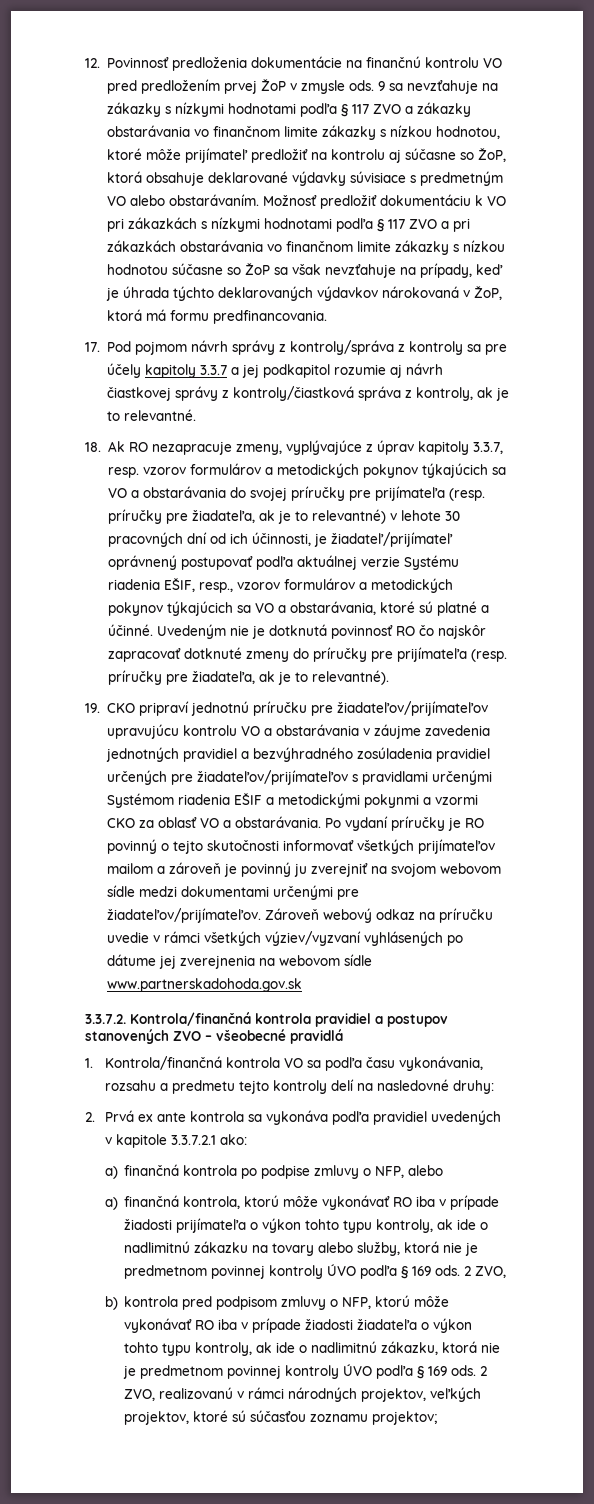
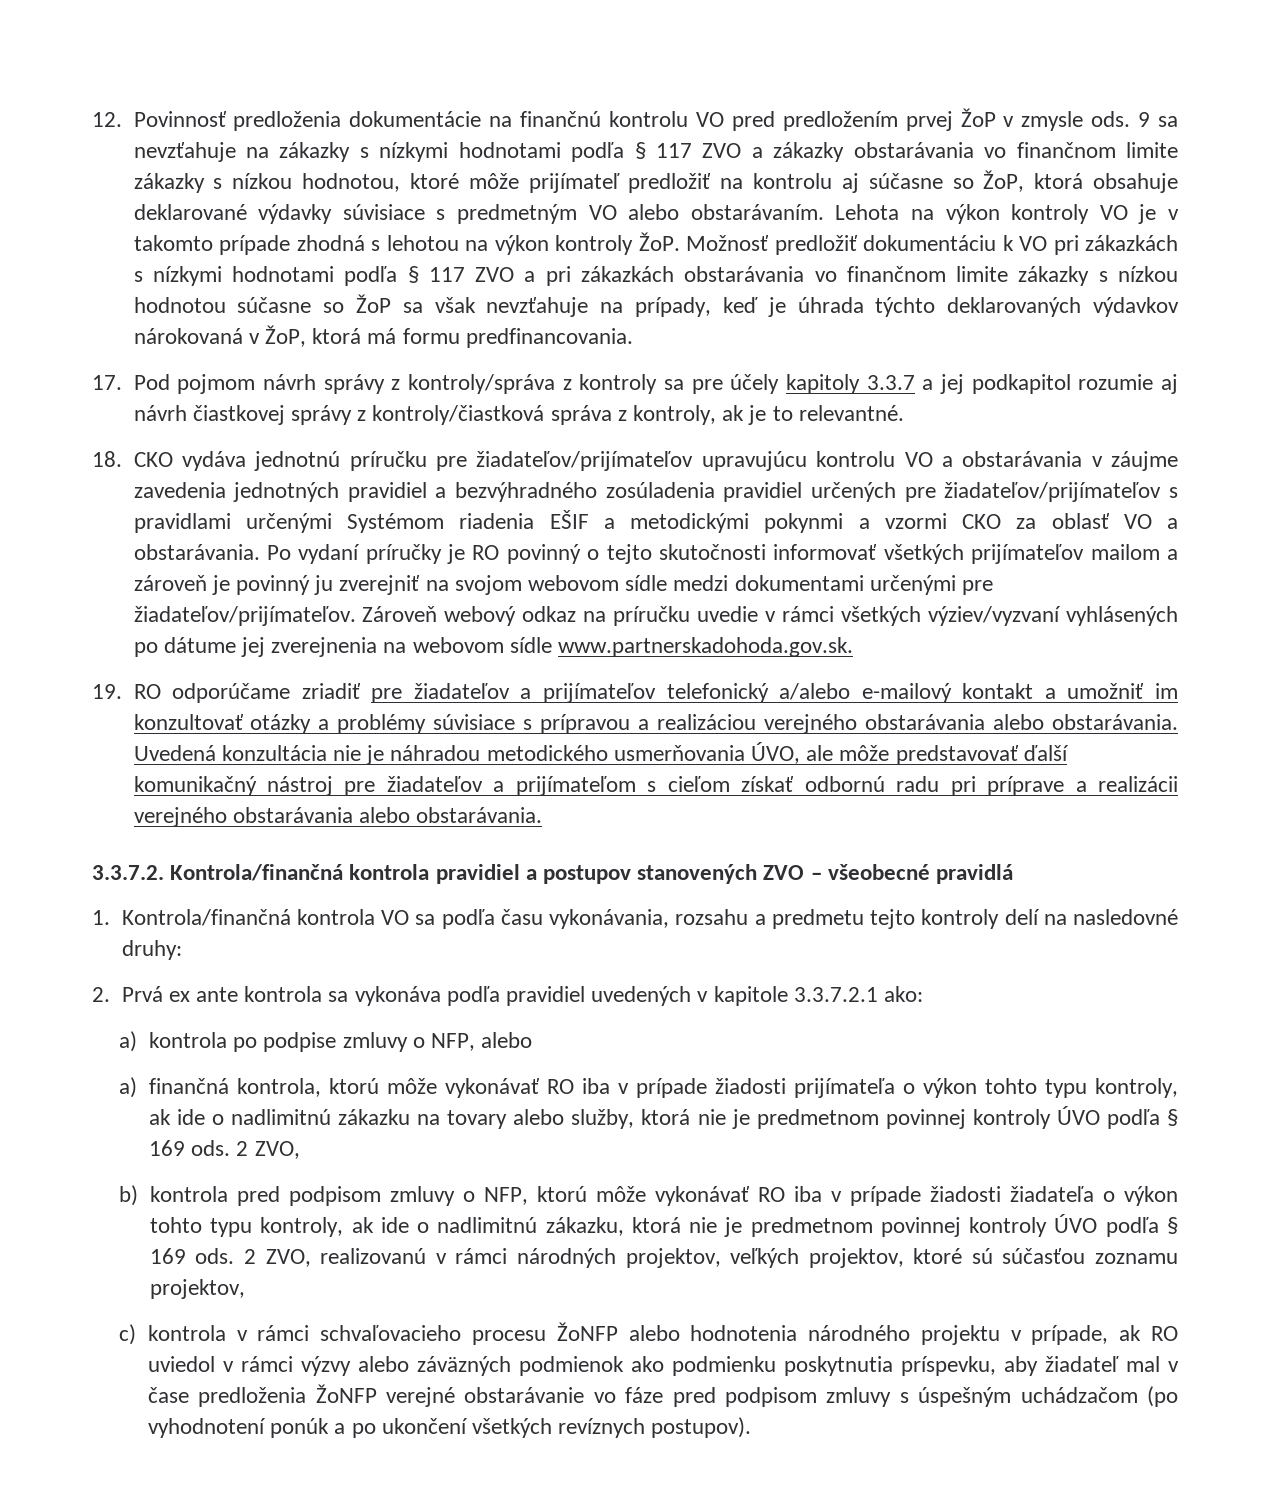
- Možnosť predložiť dokumentáciu k VO pri zákazkách s nízkymi hodnotami podľa § 117 ZVO a pri zákazkách obstarávania vo finančnom limite zákazky s nízkou hodnotou súčasne so ŽoP sa však nevzťahuje na prípady, keď je úhrada týchto deklarovaných výdavkov nárokovaná v ŽoP, ktorá má formu predfinancovania.
+ Lehota na výkon kontroly VO je v takomto prípade zhodná s lehotou na výkon kontroly ŽoP. Možnosť predložiť dokumentáciu k VO pri zákazkách s nízkymi hodnotami podľa § 117 ZVO a pri zákazkách obstarávania vo finančnom limite zákazky s nízkou hodnotou súčasne so ŽoP sa však nevzťahuje na prípady, keď je úhrada týchto deklarovaných výdavkov nárokovaná v ŽoP, ktorá má formu predfinancovania.
- 18. Ak RO nezapracuje zmeny, vyplývajúce z úprav kapitoly 3.3.7, resp. vzorov formulárov a metodických pokynov týkajúcich sa VO a obstarávania do svojej príručky pre prijímateľa (resp. príručky pre žiadateľa, ak je to relevantné) v lehote 30 pracovných dní od ich účinnosti, je žiadateľ/prijímateľ oprávnený postupovať podľa aktuálnej verzie Systému riadenia EŠIF, resp., vzorov formulárov a metodických pokynov týkajúcich sa VO a obstarávania, ktoré sú platné a účinné. Uvedeným nie je dotknutá povinnosť RO čo najskôr zapracovať dotknuté zmeny do príručky pre prijímateľa (resp. príručky pre žiadateľa, ak je to relevantné).
- 19. CKO pripraví jednotnú príručku pre žiadateľov/prijímateľov upravujúcu kontrolu VO a obstarávania v záujme zavedenia jednotných pravidiel a bezvýhradného zosúladenia pravidiel určených pre žiadateľov/prijímateľov s pravidlami určenými Systémom riadenia EŠIF a metodickými pokynmi a vzormi CKO za oblasť VO a obstarávania.
+ 18. CKO vydáva jednotnú príručku pre žiadateľov/prijímateľov upravujúcu kontrolu VO a obstarávania v záujme zavedenia jednotných pravidiel a bezvýhradného zosúladenia pravidiel určených pre žiadateľov/prijímateľov s pravidlami určenými Systémom riadenia EŠIF a metodickými pokynmi a vzormi CKO za oblasť VO a obstarávania.
- Zároveň webový odkaz na príručku uvedie v rámci všetkých výziev/vyzvaní vyhlásených po dátume jej zverejnenia na webovom sídle www.partnerskadohoda.gov.sk
+ Zároveň webový odkaz na príručku uvedie v rámci všetkých výziev/vyzvaní vyhlásených po dátume jej zverejnenia na webovom sídle www.partnerskadohoda.gov.sk.
+ 19. RO odporúčame zriadiť pre žiadateľov a prijímateľov telefonický a/alebo e-mailový kontakt a umožniť im konzultovať otázky a problémy súvisiace s prípravou a realizáciou verejného obstarávania alebo obstarávania. Uvedená konzultácia nie je náhradou metodického usmerňovania ÚVO, ale môže predstavovať ďalší komunikačný nástroj pre žiadateľov a prijímateľom s cieľom získať odbornú radu pri príprave a realizácii verejného obstarávania alebo obstarávania.
- a) finančná kontrola po podpise zmluvy o NFP, alebo
+ a) kontrola po podpise zmluvy o NFP, alebo
- 2 ZVO, realizovanú v rámci národných projektov, veľkých projektov, ktoré sú súčasťou zoznamu projektov;
+ 2 ZVO, realizovanú v rámci národných projektov, veľkých projektov, ktoré sú súčasťou zoznamu projektov,
+ c) kontrola v rámci schvaľovacieho procesu ŽoNFP alebo hodnotenia národného projektu v prípade, ak RO uviedol v rámci výzvy alebo záväzných podmienok ako podmienku poskytnutia príspevku, aby žiadateľ mal v čase predloženia ŽoNFP verejné obstarávanie vo fáze pred podpisom zmluvy s úspešným uchádzačom (po vyhodnotení ponúk a po ukončení všetkých revíznych postupov).

